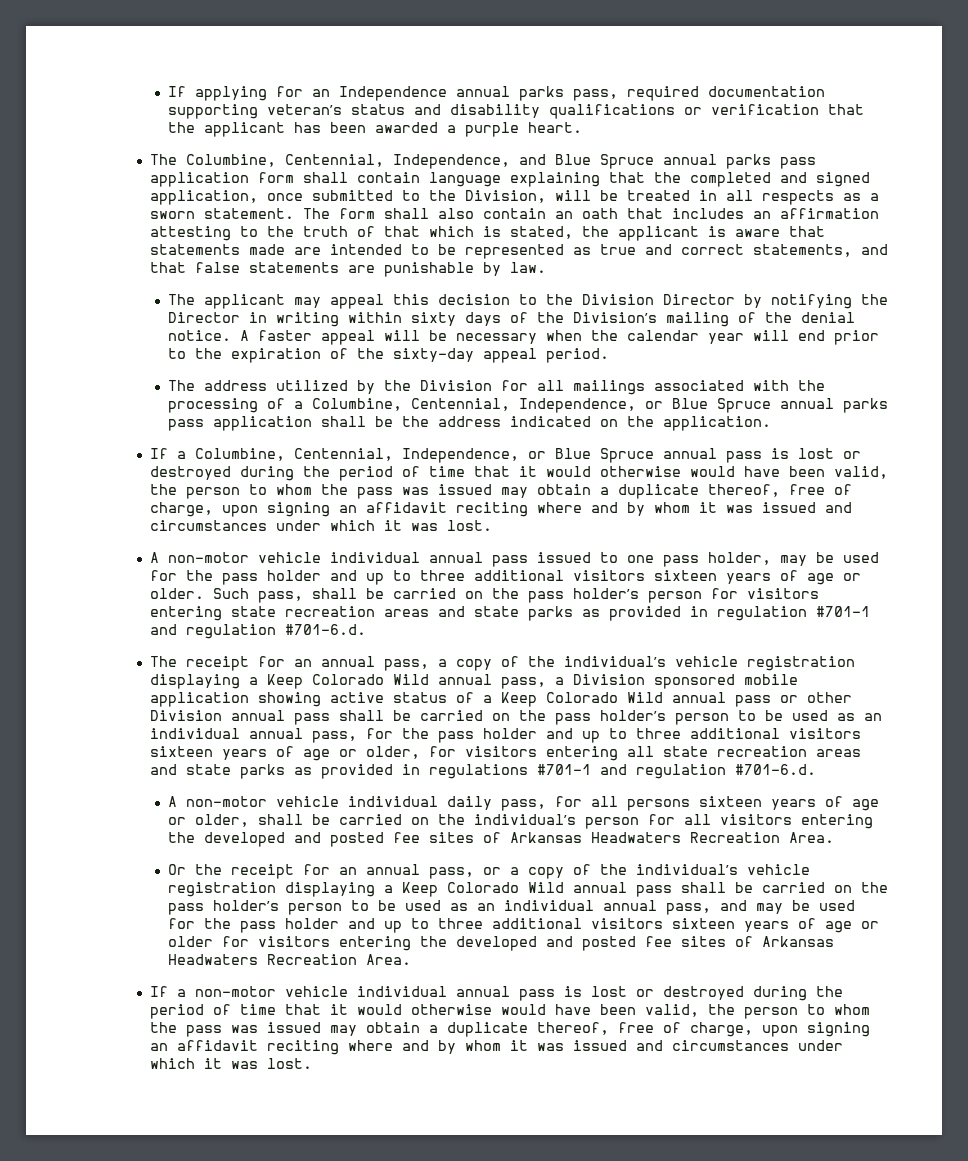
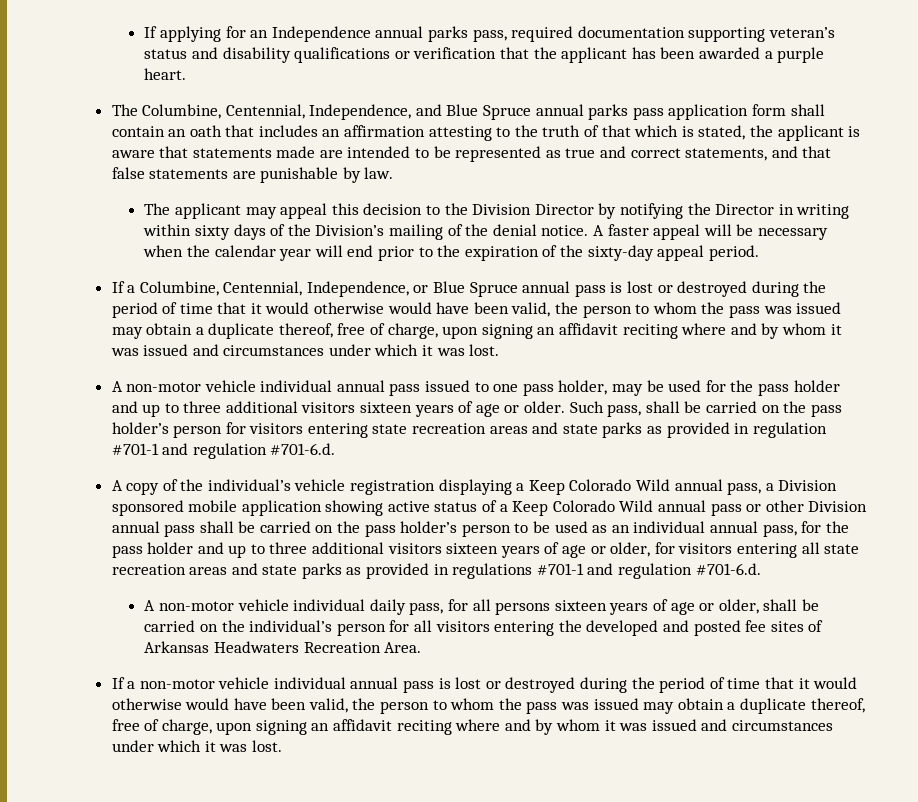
- The Columbine, Centennial, Independence, and Blue Spruce annual parks pass application form shall contain language explaining that the completed and signed application, once submitted to the Division, will be treated in all respects as a sworn statement. The form shall also contain an oath that includes an affirmation attesting to the truth of that which is stated, the applicant is aware that statements made are intended to be represented as true and correct statements, and that false statements are punishable by law.
+ The Columbine, Centennial, Independence, and Blue Spruce annual parks pass application form shall contain an oath that includes an affirmation attesting to the truth of that which is stated, the applicant is aware that statements made are intended to be represented as true and correct statements, and that false statements are punishable by law.
- The address utilized by the Division for all mailings associated with the processing of a Columbine, Centennial, Independence, or Blue Spruce annual parks pass application shall be the address indicated on the application.
- The receipt for an annual pass, a copy of the individual’s vehicle registration displaying a Keep Colorado Wild annual pass, a Division sponsored mobile application showing active status of a Keep Colorado Wild annual pass or other Division annual pass shall be carried on the pass holder’s person to be used as an individual annual pass, for the pass holder and up to three additional visitors sixteen years of age or older, for visitors entering all state recreation areas and state parks as provided in regulations #701-1 and regulation #701-6.d.
+ A copy of the individual’s vehicle registration displaying a Keep Colorado Wild annual pass, a Division sponsored mobile application showing active status of a Keep Colorado Wild annual pass or other Division annual pass shall be carried on the pass holder’s person to be used as an individual annual pass, for the pass holder and up to three additional visitors sixteen years of age or older, for visitors entering all state recreation areas and state parks as provided in regulations #701-1 and regulation #701-6.d.
- Or the receipt for an annual pass, or a copy of the individual’s vehicle registration displaying a Keep Colorado Wild annual pass shall be carried on the pass holder’s person to be used as an individual annual pass, and may be used for the pass holder and up to three additional visitors sixteen years of age or older for visitors entering the developed and posted fee sites of Arkansas Headwaters Recreation Area.

